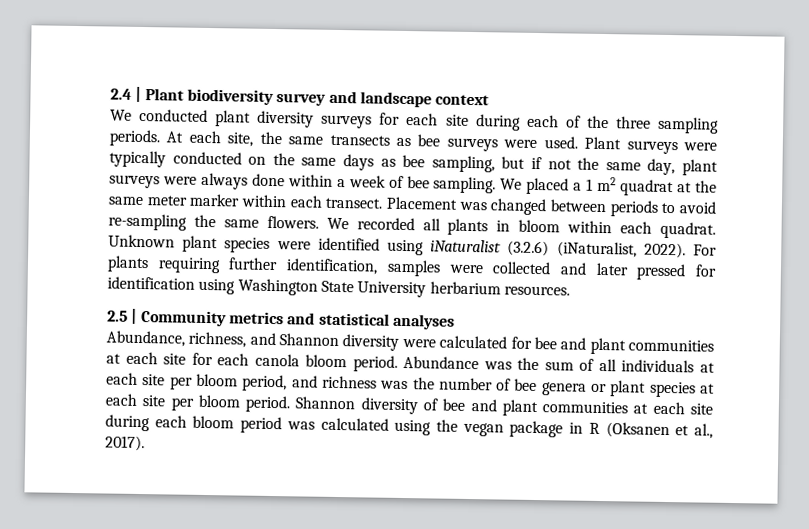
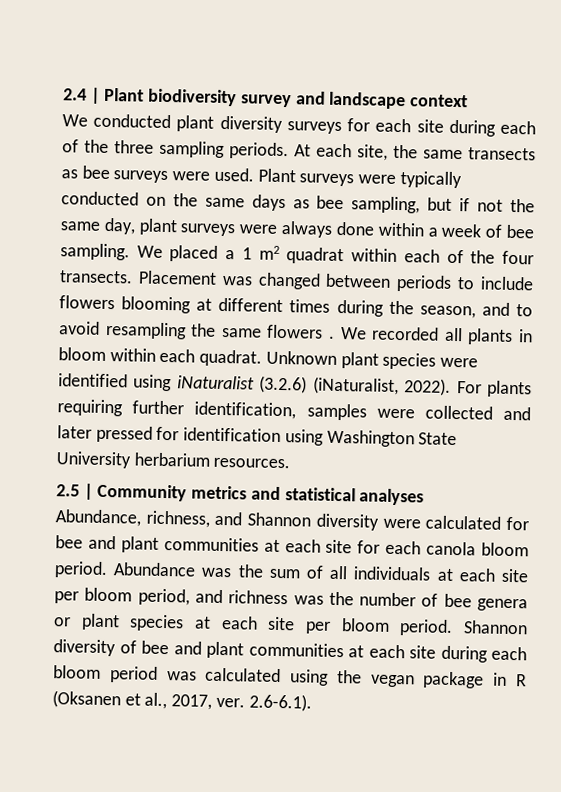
- We placed a 1 m2 quadrat at the same meter marker within each transect.
+ We placed a 1 m2 quadrat within each of the four transects.
- Placement was changed between periods to avoid re-sampling the same flowers.
+ Placement was changed between periods to include flowers blooming at different times during the season, and to avoid resampling the same flowers .
- Shannon diversity of bee and plant communities at each site during each bloom period was calculated using the vegan package in R (Oksanen et al., 2017).
+ Shannon diversity of bee and plant communities at each site during each bloom period was calculated using the vegan package in R (Oksanen et al., 2017, ver. 2.6-6.1).

